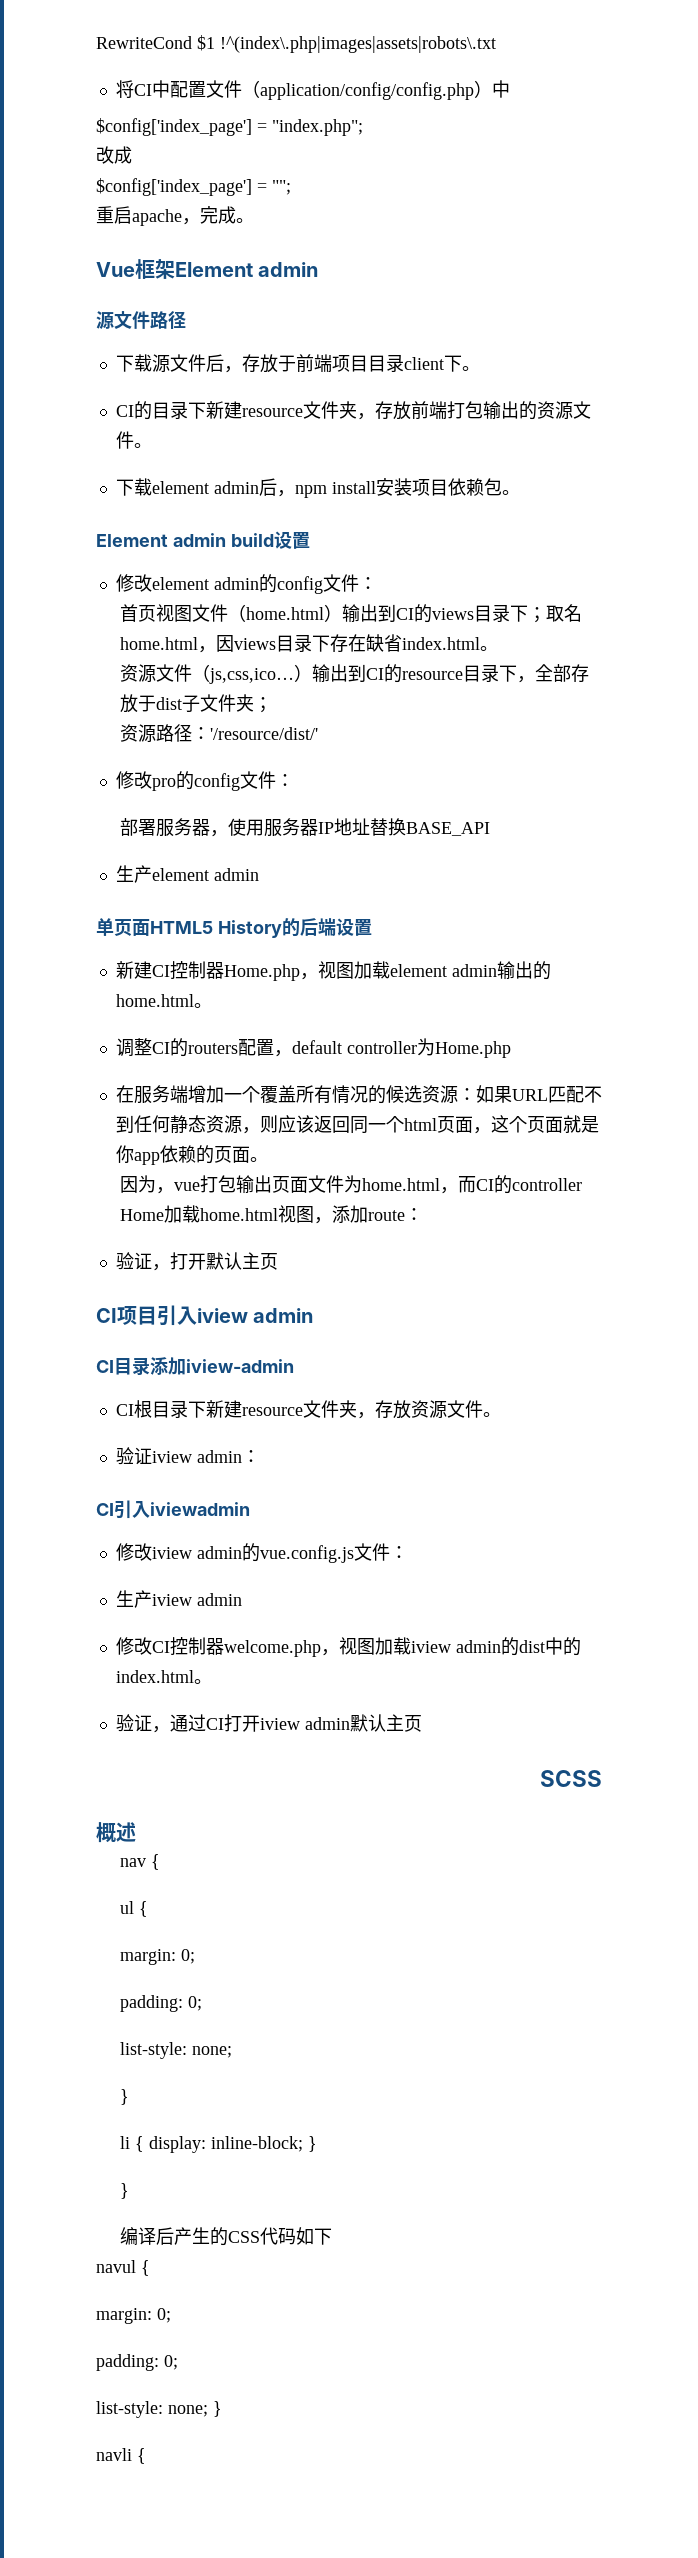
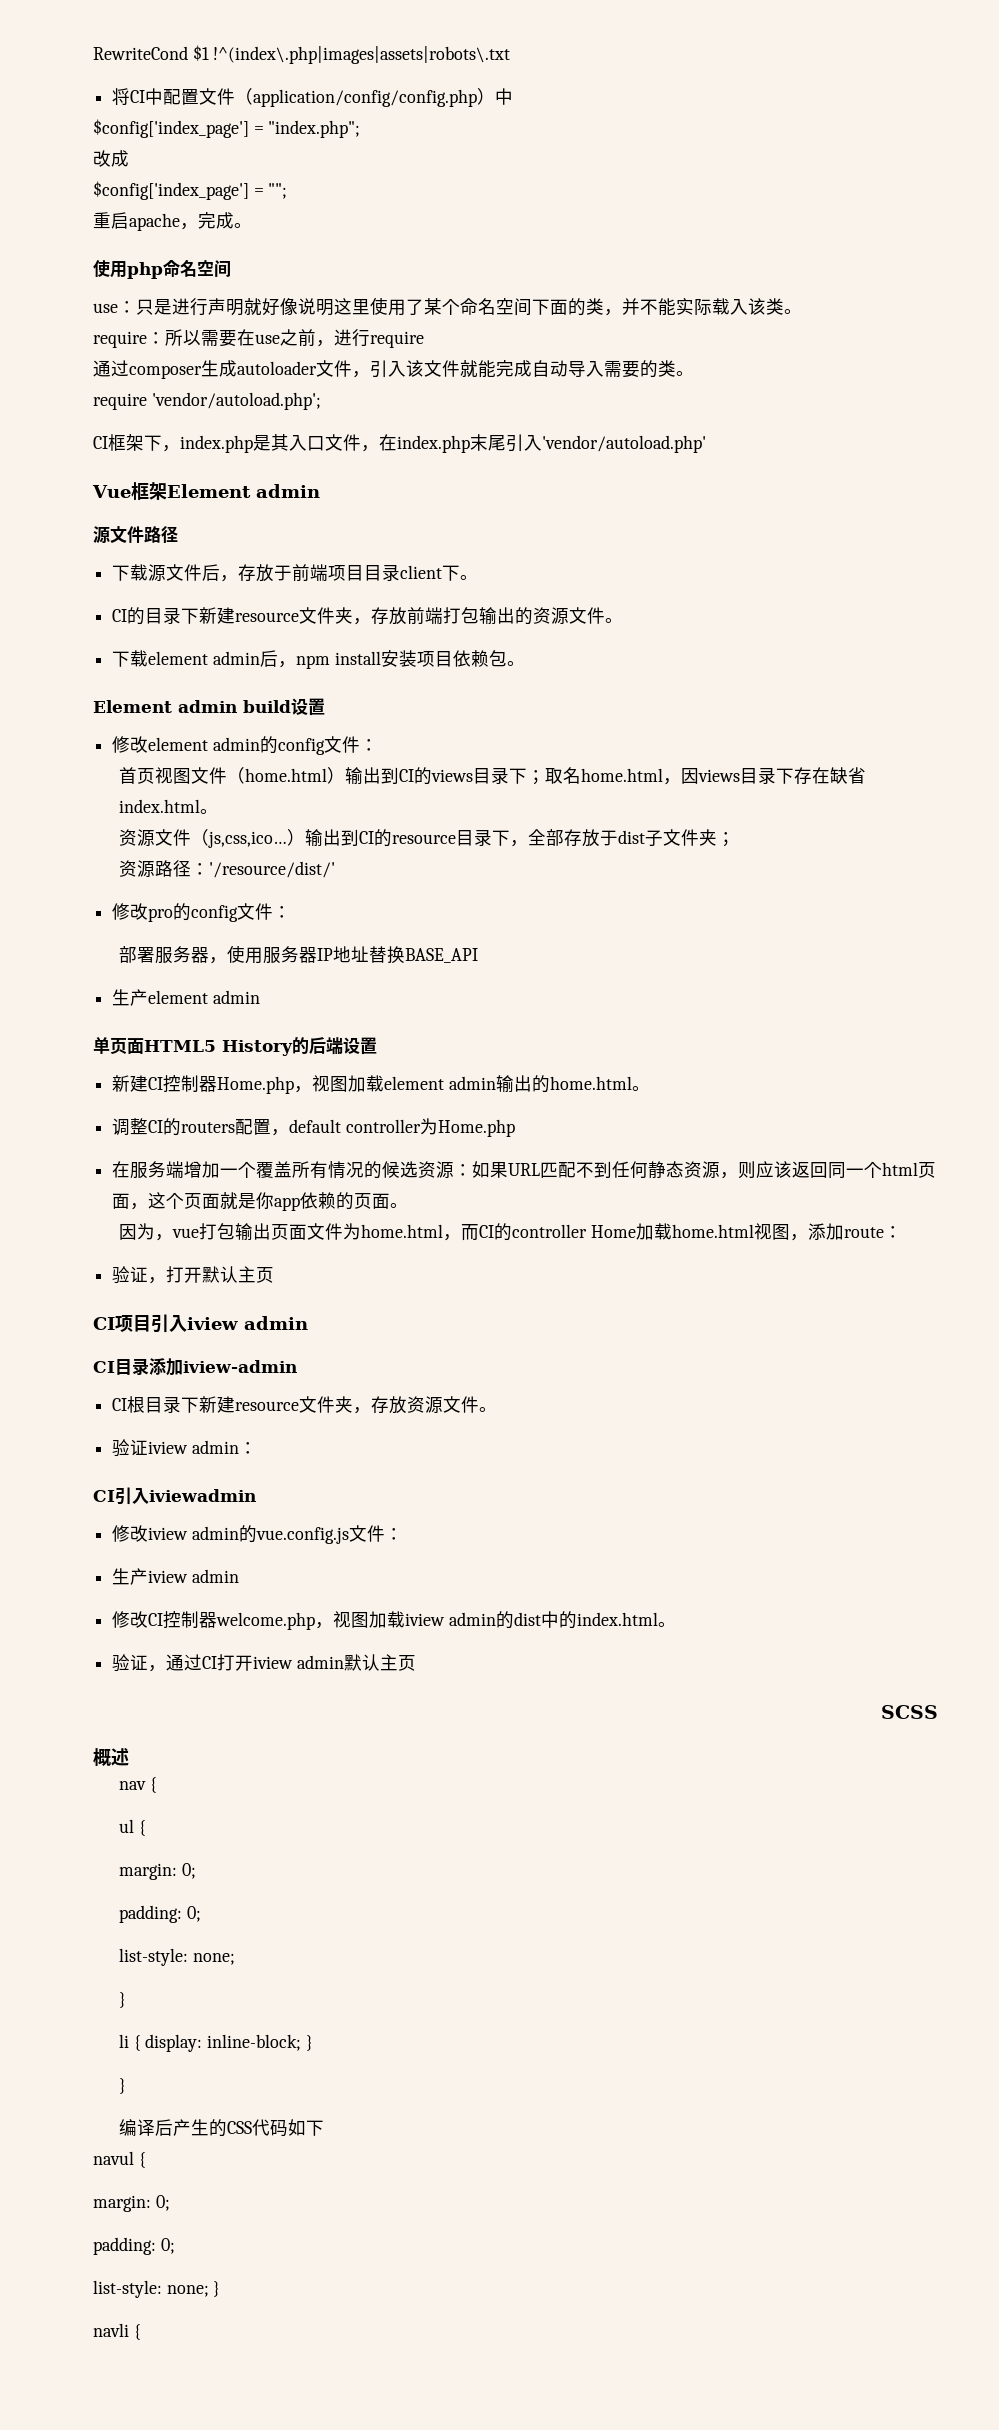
+ 使用php命名空间
+ use：只是进行声明就好像说明这里使用了某个命名空间下面的类，并不能实际载入该类。
+ require：所以需要在use之前，进行require
+ 通过composer生成autoloader文件，引入该文件就能完成自动导入需要的类。
+ require 'vendor/autoload.php';
+ CI框架下，index.php是其入口文件，在index.php末尾引入'vendor/autoload.php'

